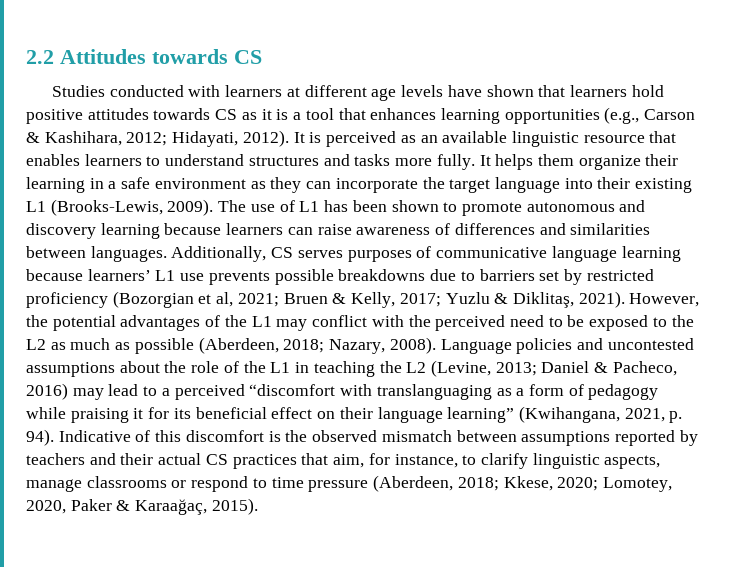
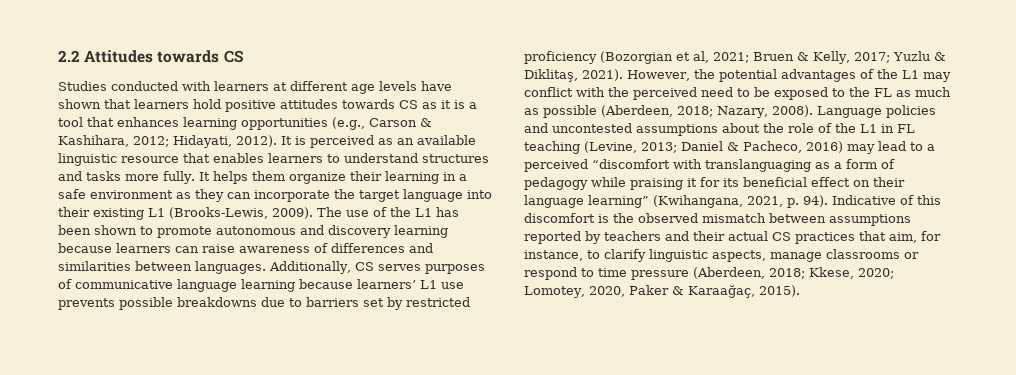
- The use of L1 has been shown to promote autonomous and discovery learning because learners can raise awareness of differences and similarities between languages.
+ The use of the L1 has been shown to promote autonomous and discovery learning because learners can raise awareness of differences and similarities between languages.
- However, the potential advantages of the L1 may conflict with the perceived need to be exposed to the L2 as much as possible (Aberdeen, 2018; Nazary, 2008).
+ However, the potential advantages of the L1 may conflict with the perceived need to be exposed to the FL as much as possible (Aberdeen, 2018; Nazary, 2008).
- Language policies and uncontested assumptions about the role of the L1 in teaching the L2 (Levine, 2013; Daniel & Pacheco, 2016) may lead to a perceived “discomfort with translanguaging as a form of pedagogy while praising it for its beneficial effect on their language learning” (Kwihangana, 2021, p. 94).
+ Language policies and uncontested assumptions about the role of the L1 in FL teaching (Levine, 2013; Daniel & Pacheco, 2016) may lead to a perceived “discomfort with translanguaging as a form of pedagogy while praising it for its beneficial effect on their language learning” (Kwihangana, 2021, p. 94).

